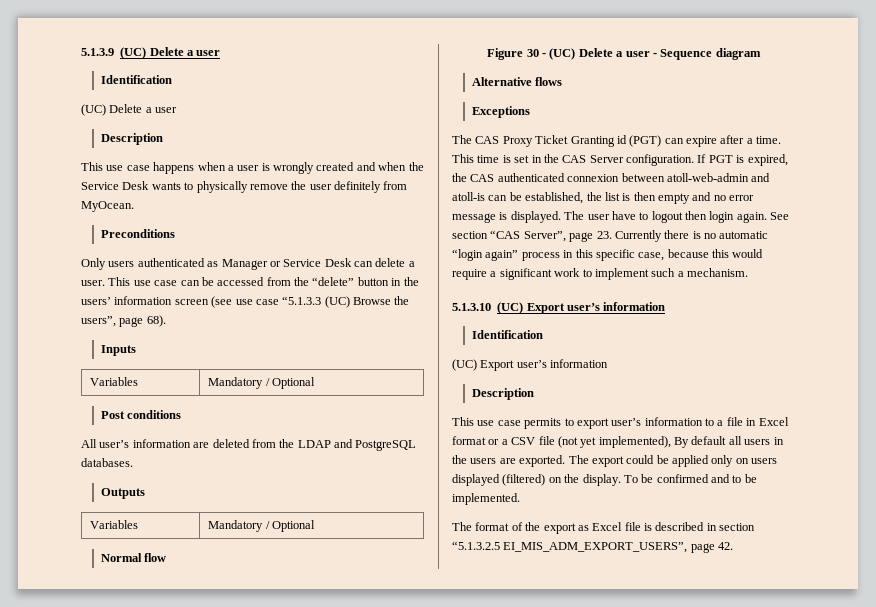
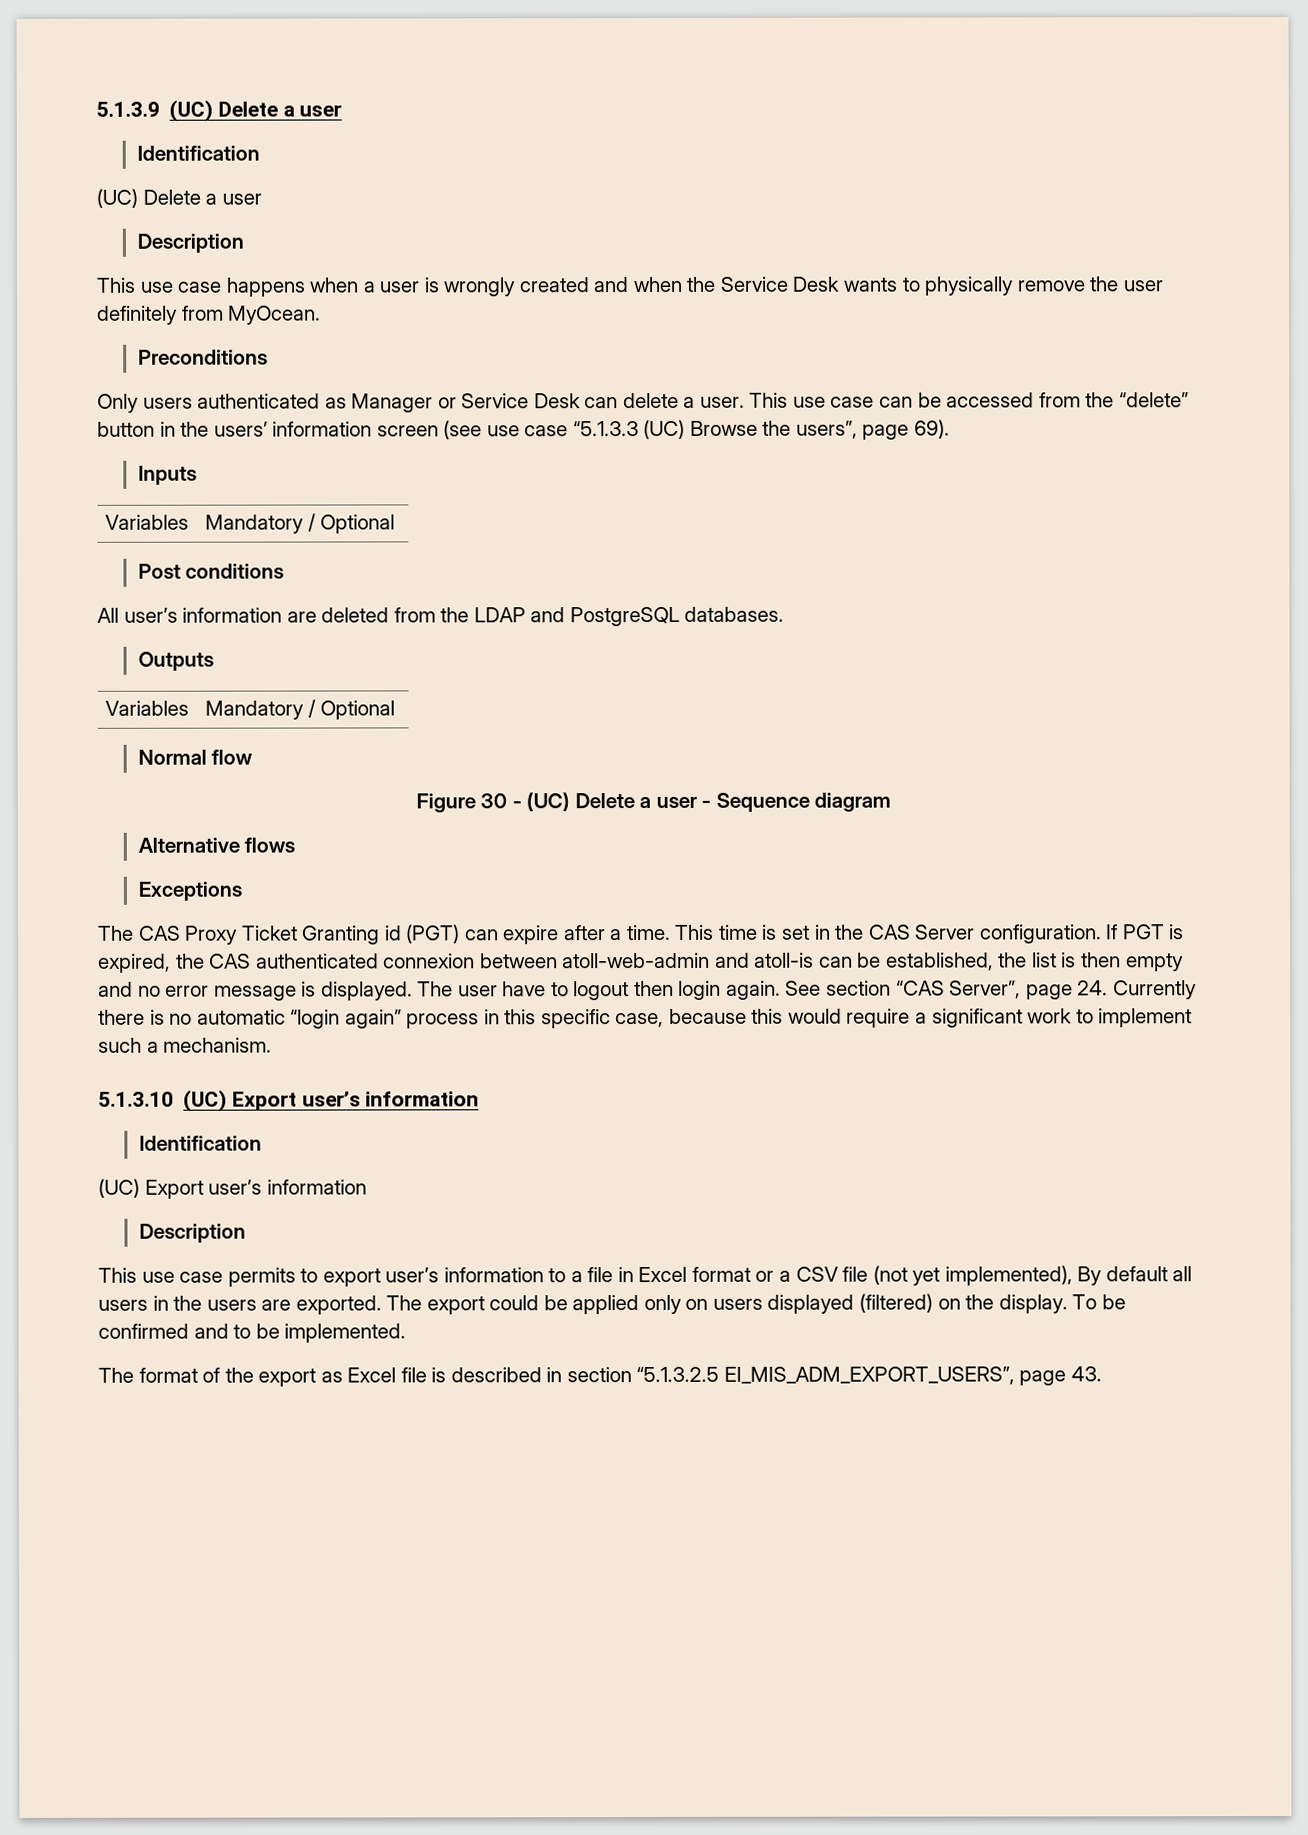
- This use case can be accessed from the “delete” button in the users’ information screen (see use case “5.1.3.3 (UC) Browse the users”, page 68).
+ This use case can be accessed from the “delete” button in the users’ information screen (see use case “5.1.3.3 (UC) Browse the users”, page 69).
- See section “CAS Server”, page 23. Currently there is no automatic “login again” process in this specific case, because this would require a significant work to implement such a mechanism.
+ See section “CAS Server”, page 24. Currently there is no automatic “login again” process in this specific case, because this would require a significant work to implement such a mechanism.
- The format of the export as Excel file is described in section “5.1.3.2.5 EI_MIS_ADM_EXPORT_USERS”, page 42.
+ The format of the export as Excel file is described in section “5.1.3.2.5 EI_MIS_ADM_EXPORT_USERS”, page 43.

